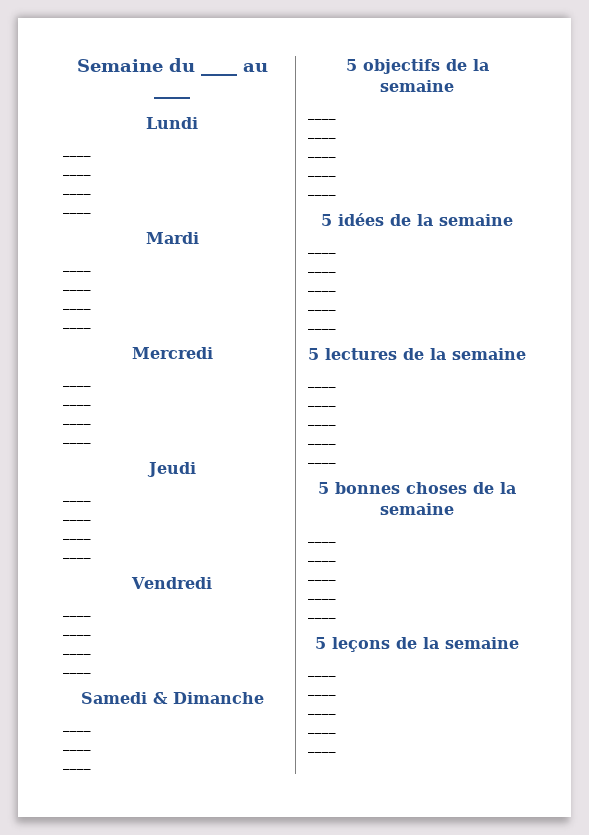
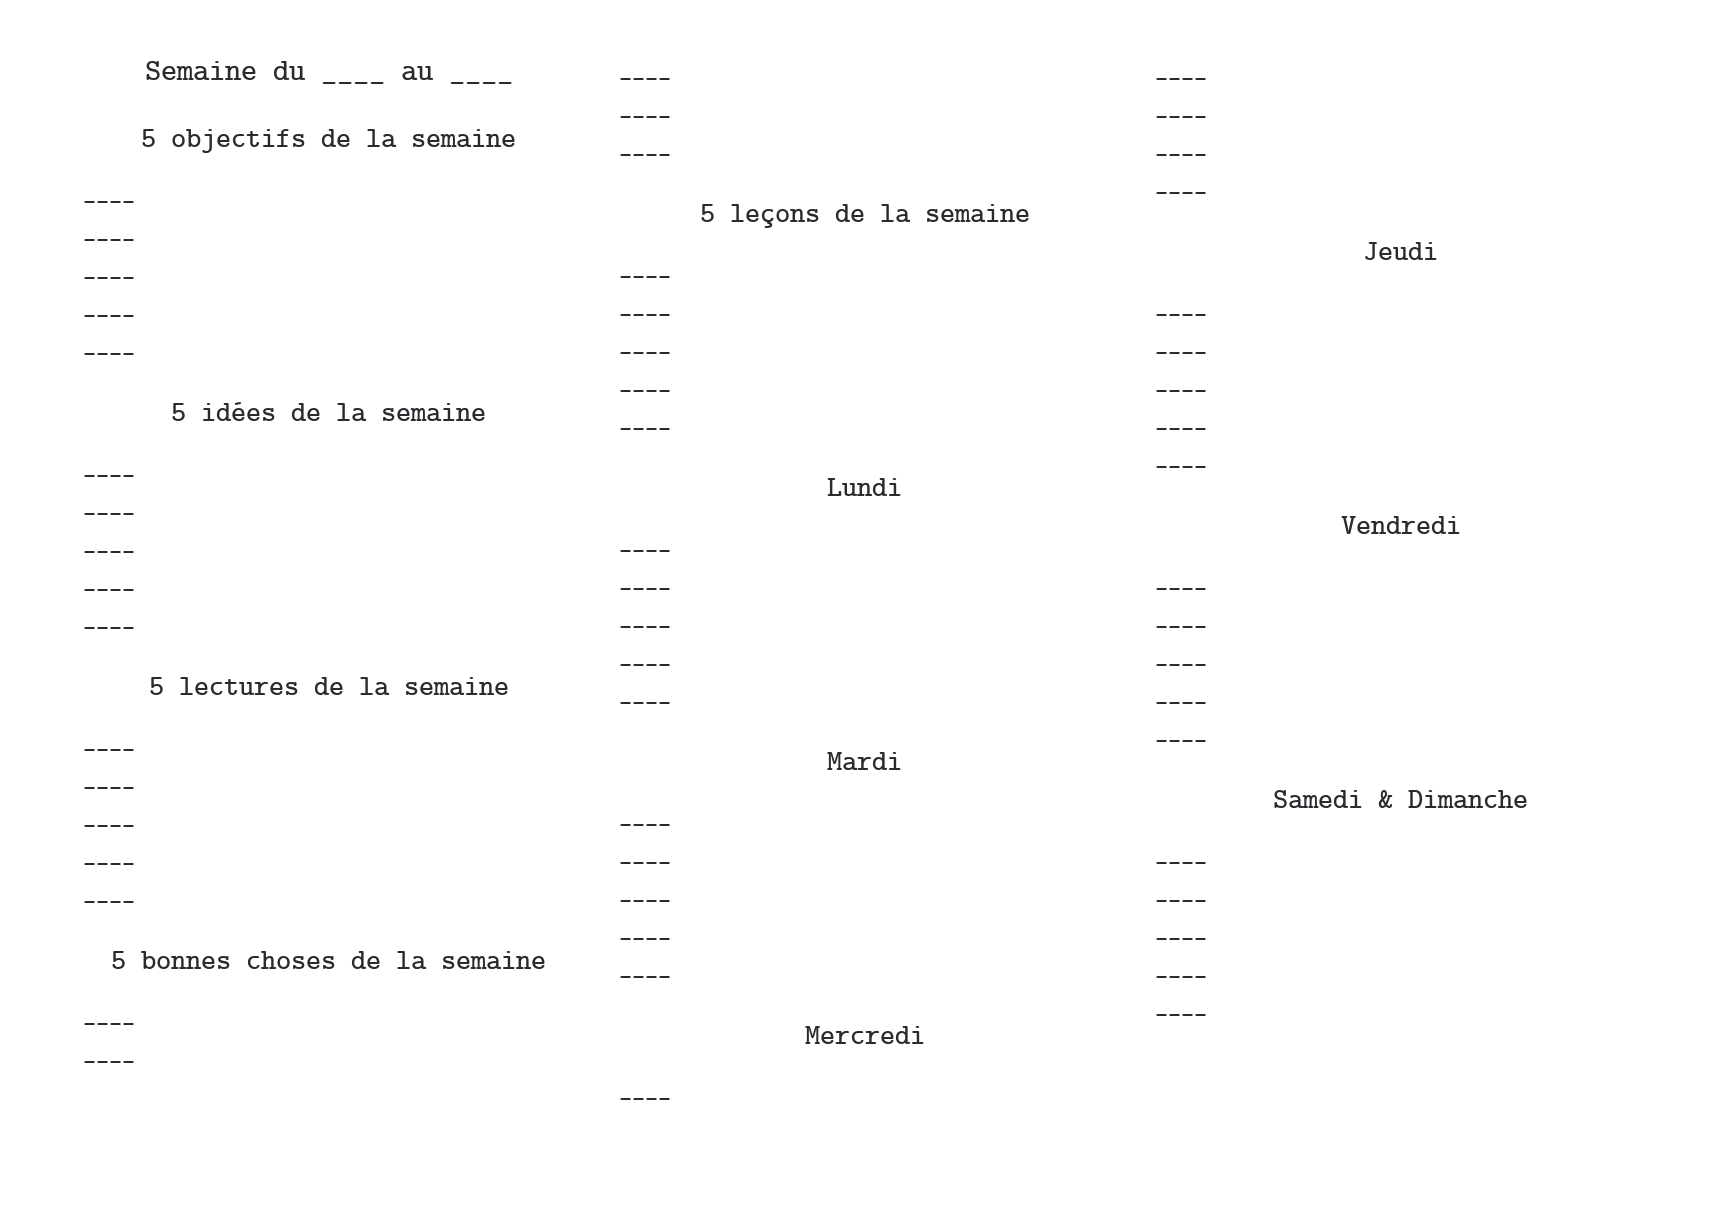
- Lundi
- ____
- ____
- ____
- ____
- Mardi
- ____
- ____
- ____
- ____
- Mercredi
- ____
- ____
- ____
- ____
- Jeudi
- ____
- ____
- ____
- ____
- Vendredi
- ____
- ____
- ____
- ____
- Samedi & Dimanche
- ____
- ____
- ____
+ Lundi
+ ____
+ ____
+ ____
+ ____
+ ____
+ Mardi
+ ____
+ ____
+ ____
+ ____
+ ____
+ Mercredi
+ ____
+ ____
+ ____
+ ____
+ ____
+ Jeudi
+ ____
+ ____
+ ____
+ ____
+ ____
+ Vendredi
+ ____
+ ____
+ ____
+ ____
+ ____
+ Samedi & Dimanche
+ ____
+ ____
+ ____
+ ____
+ ____

